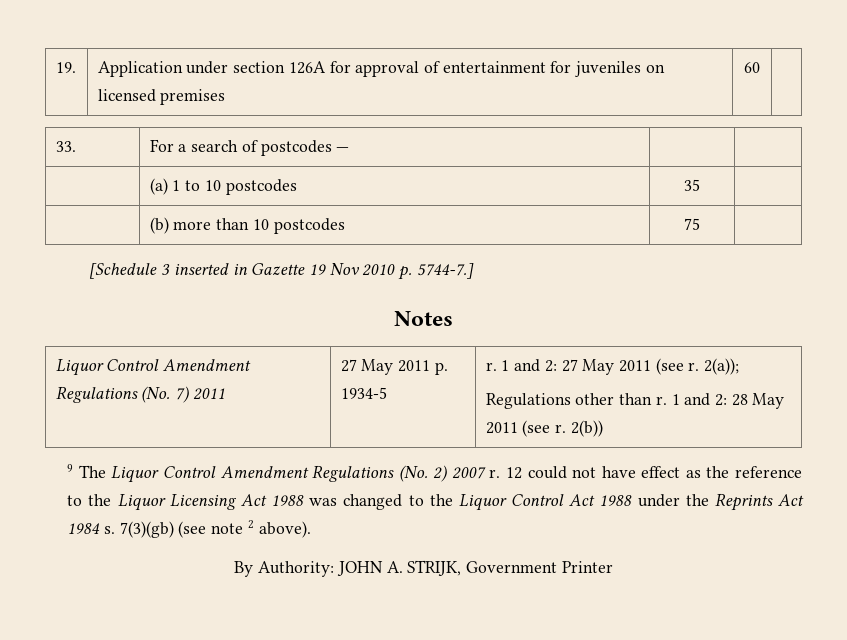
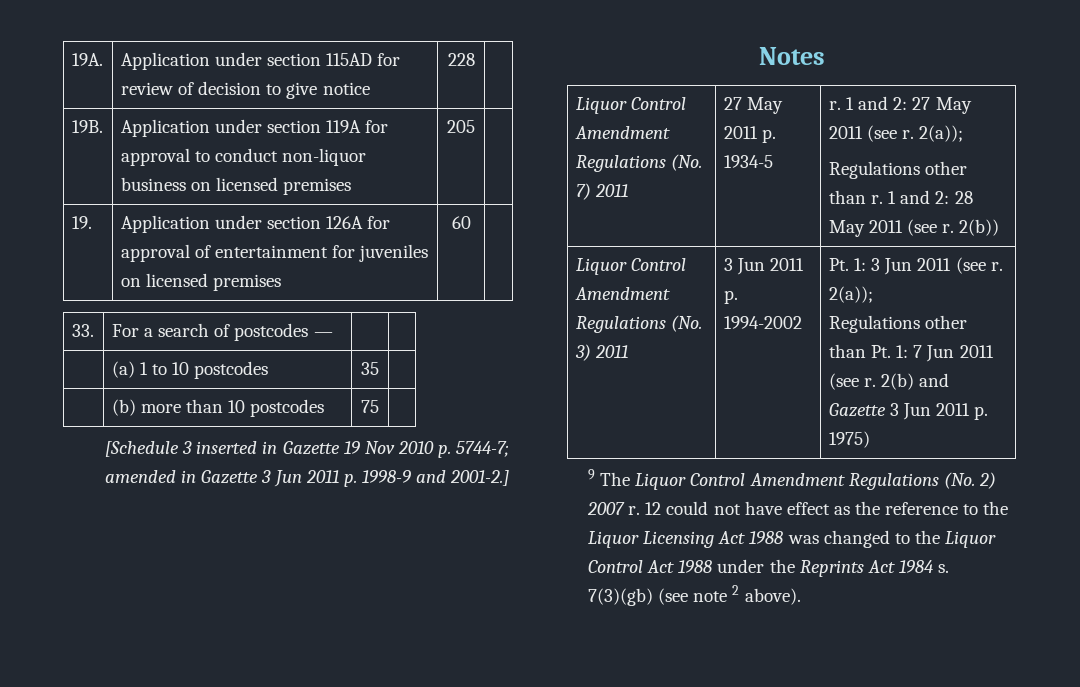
+ 19A. | Application under section 115AD for review of decision to give notice | 228 |
+ 19B. | Application under section 119A for approval to conduct non-liquor business on licensed premises | 205 |
- [Schedule 3 inserted in Gazette 19 Nov 2010 p. 5744-7.]
+ [Schedule 3 inserted in Gazette 19 Nov 2010 p. 5744-7; amended in Gazette 3 Jun 2011 p. 1998-9 and 2001-2.]
+ Liquor Control Amendment Regulations (No. 3) 2011 | 3 Jun 2011 p. 1994-2002 | Pt. 1: 3 Jun 2011 (see r. 2(a));
+ Regulations other than Pt. 1: 7 Jun 2011 (see r. 2(b) and Gazette 3 Jun 2011 p. 1975)
- By Authority: JOHN A. STRIJK, Government Printer

